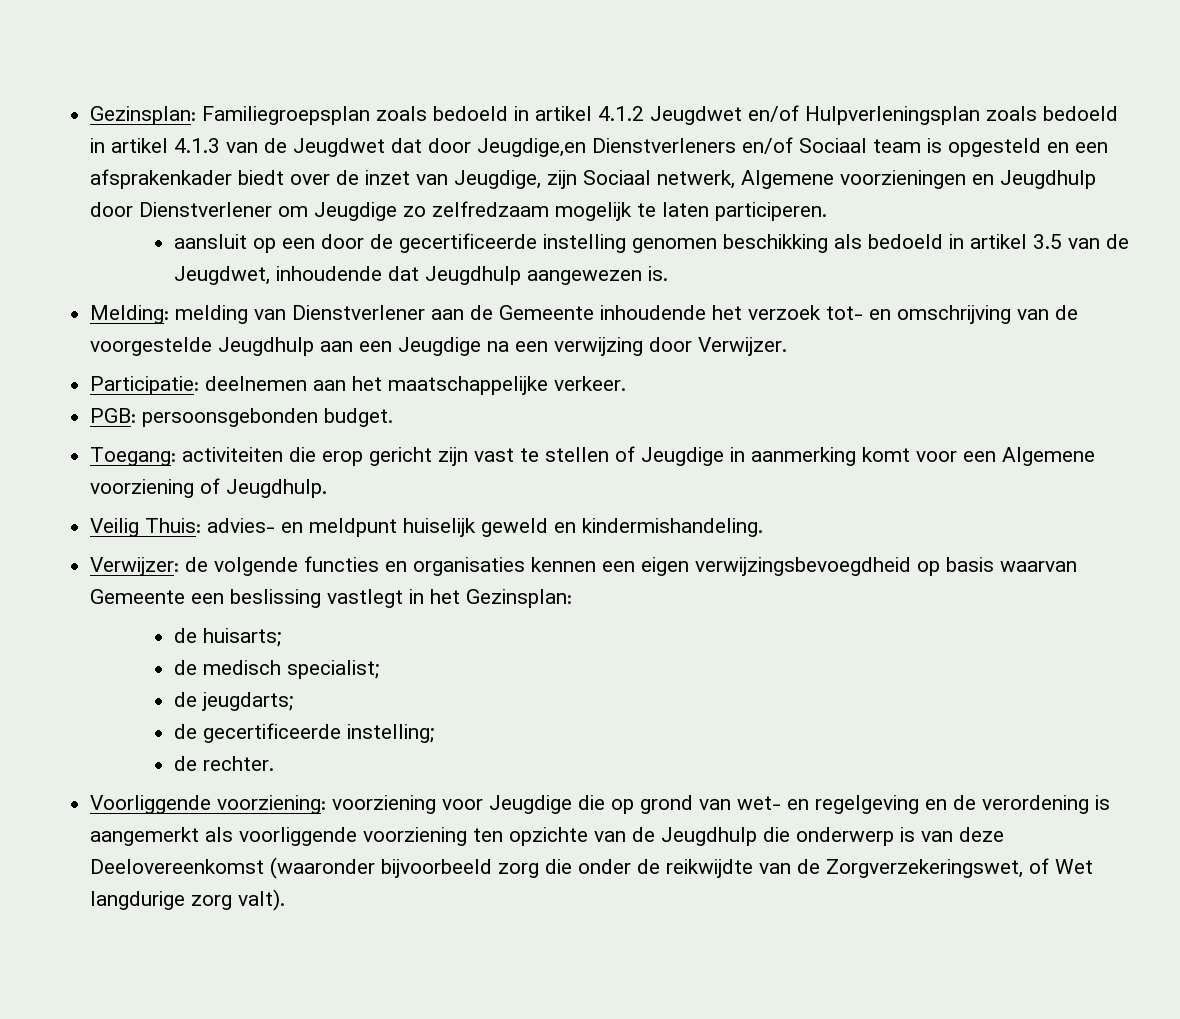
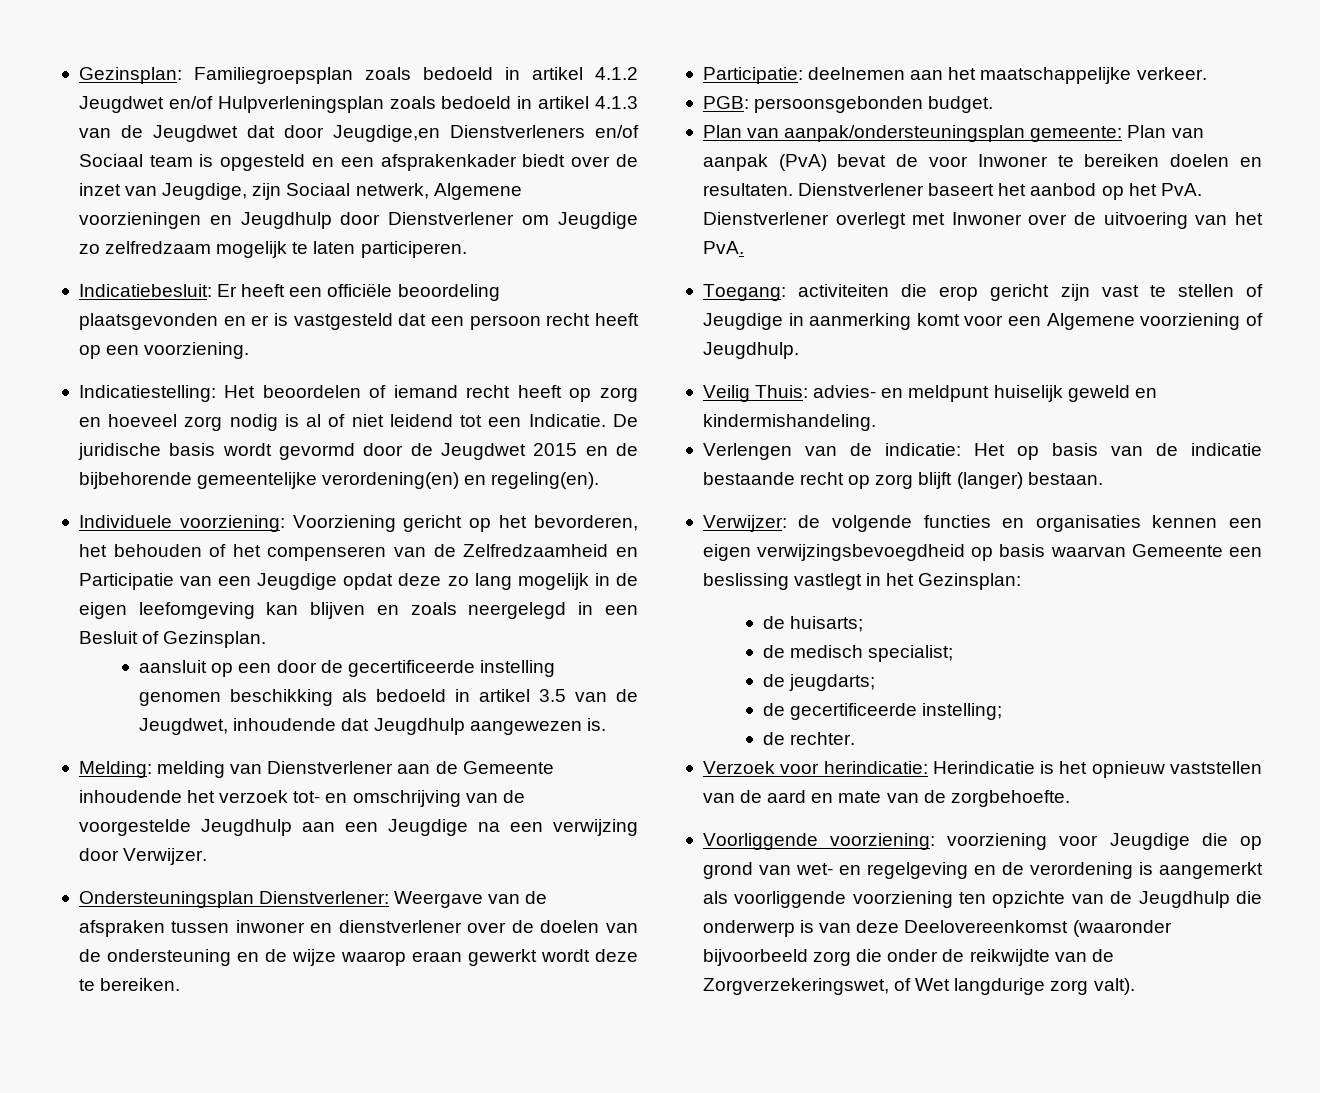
+ Indicatiebesluit: Er heeft een officiële beoordeling plaatsgevonden en er is vastgesteld dat een persoon recht heeft op een voorziening.
+ Indicatiestelling: Het beoordelen of iemand recht heeft op zorg en hoeveel zorg nodig is al of niet leidend tot een Indicatie. De juridische basis wordt gevormd door de Jeugdwet 2015 en de bijbehorende gemeentelijke verordening(en) en regeling(en).
+ Individuele voorziening: Voorziening gericht op het bevorderen, het behouden of het compenseren van de Zelfredzaamheid en Participatie van een Jeugdige opdat deze zo lang mogelijk in de eigen leefomgeving kan blijven en zoals neergelegd in een Besluit of Gezinsplan.
+ Ondersteuningsplan Dienstverlener: Weergave van de afspraken tussen inwoner en dienstverlener over de doelen van de ondersteuning en de wijze waarop eraan gewerkt wordt deze te bereiken.
+ Plan van aanpak/ondersteuningsplan gemeente: Plan van aanpak (PvA) bevat de voor Inwoner te bereiken doelen en resultaten. Dienstverlener baseert het aanbod op het PvA. Dienstverlener overlegt met Inwoner over de uitvoering van het PvA.
+ Verlengen van de indicatie: Het op basis van de indicatie bestaande recht op zorg blijft (langer) bestaan.
+ Verzoek voor herindicatie: Herindicatie is het opnieuw vaststellen van de aard en mate van de zorgbehoefte.

